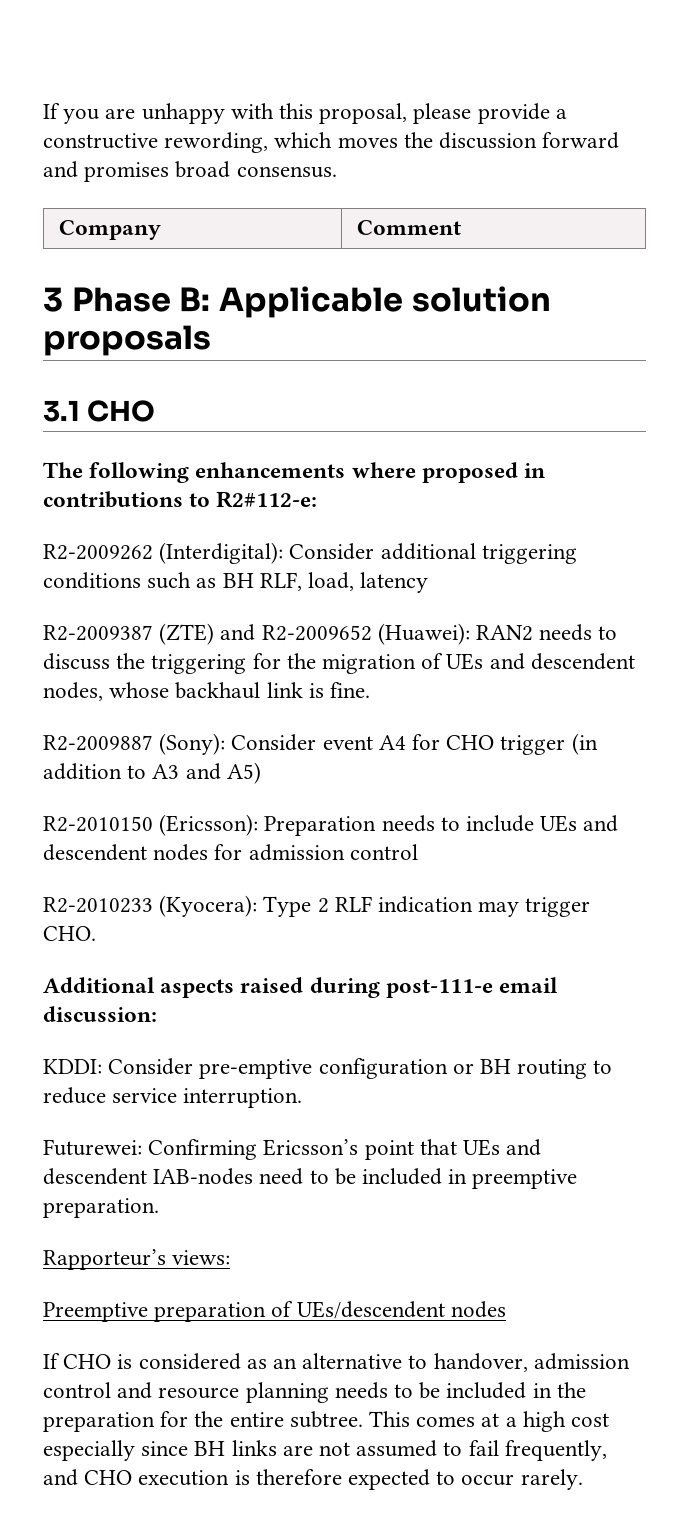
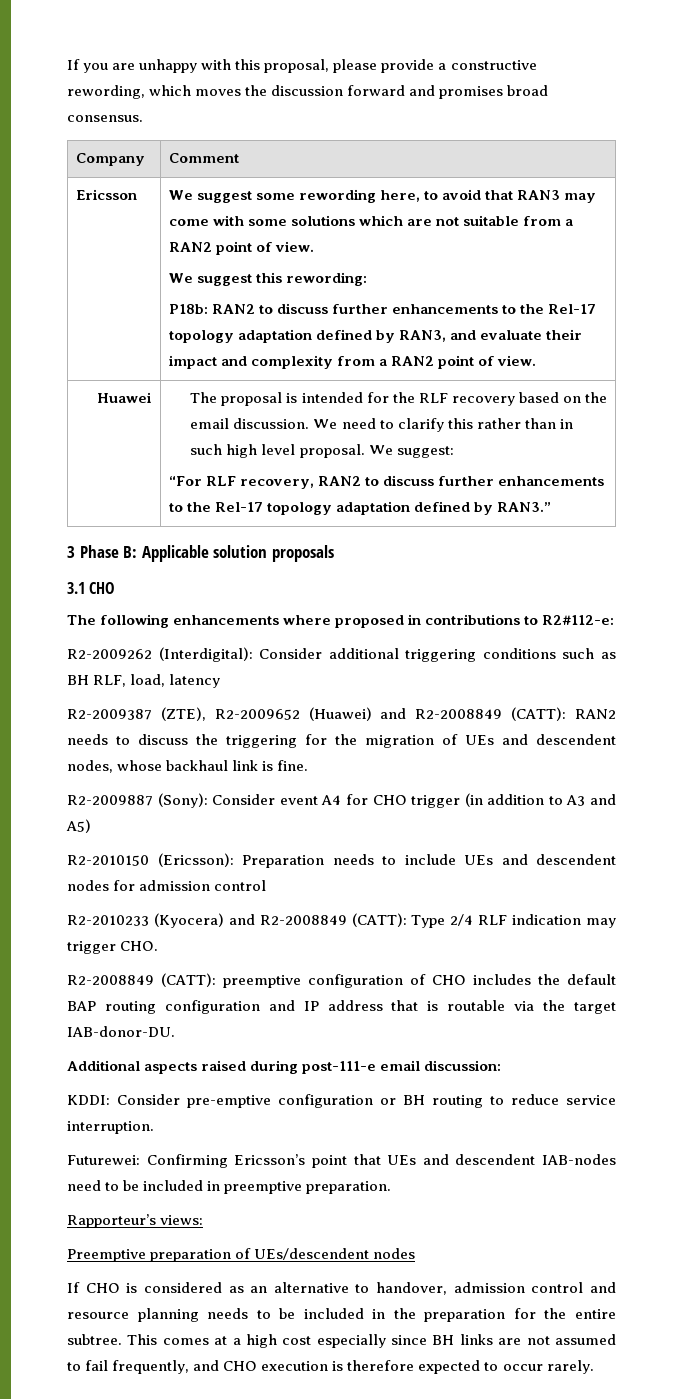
+ Ericsson | We suggest some rewording here, to avoid that RAN3 may come with some solutions which are not suitable from a RAN2 point of view.
+ We suggest this rewording:
+ P18b: RAN2 to discuss further enhancements to the Rel-17 topology adaptation defined by RAN3, and evaluate their impact and complexity from a RAN2 point of view.
+ Huawei | The proposal is intended for the RLF recovery based on the email discussion. We need to clarify this rather than in such high level proposal. We suggest:
+ “For RLF recovery, RAN2 to discuss further enhancements to the Rel-17 topology adaptation defined by RAN3.”
- R2-2009387 (ZTE) and R2-2009652 (Huawei): RAN2 needs to discuss the triggering for the migration of UEs and descendent nodes, whose backhaul link is fine.
+ R2-2009387 (ZTE), R2-2009652 (Huawei) and R2-2008849 (CATT): RAN2 needs to discuss the triggering for the migration of UEs and descendent nodes, whose backhaul link is fine.
- R2-2010233 (Kyocera): Type 2 RLF indication may trigger CHO.
+ R2-2010233 (Kyocera) and R2-2008849 (CATT): Type 2/4 RLF indication may trigger CHO.
+ R2-2008849 (CATT): preemptive configuration of CHO includes the default BAP routing configuration and IP address that is routable via the target IAB-donor-DU.

